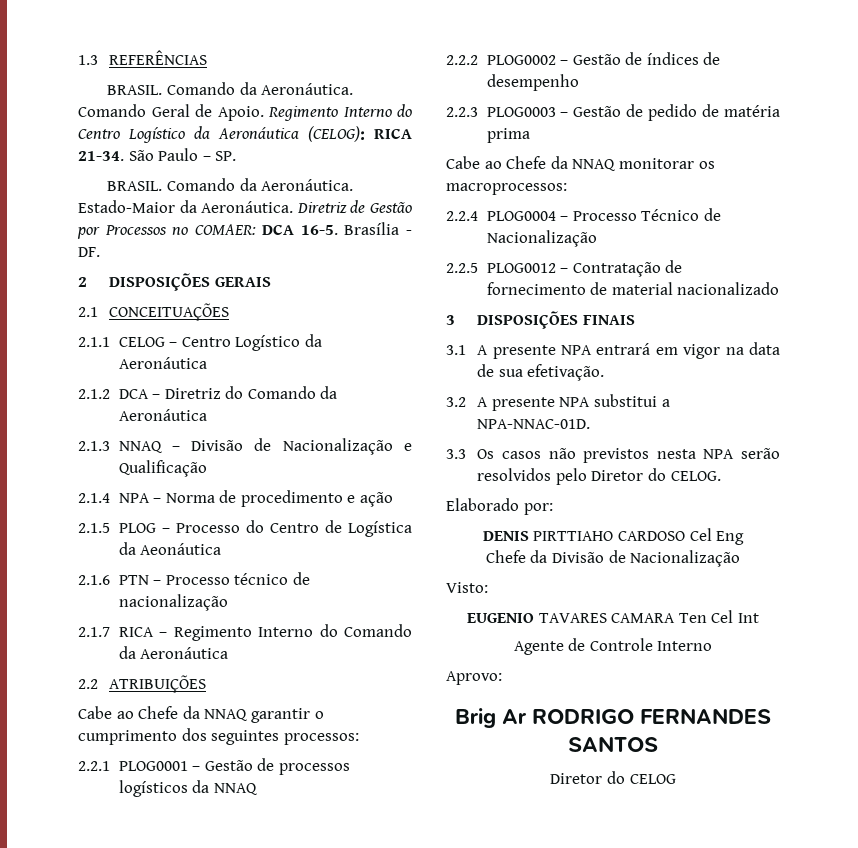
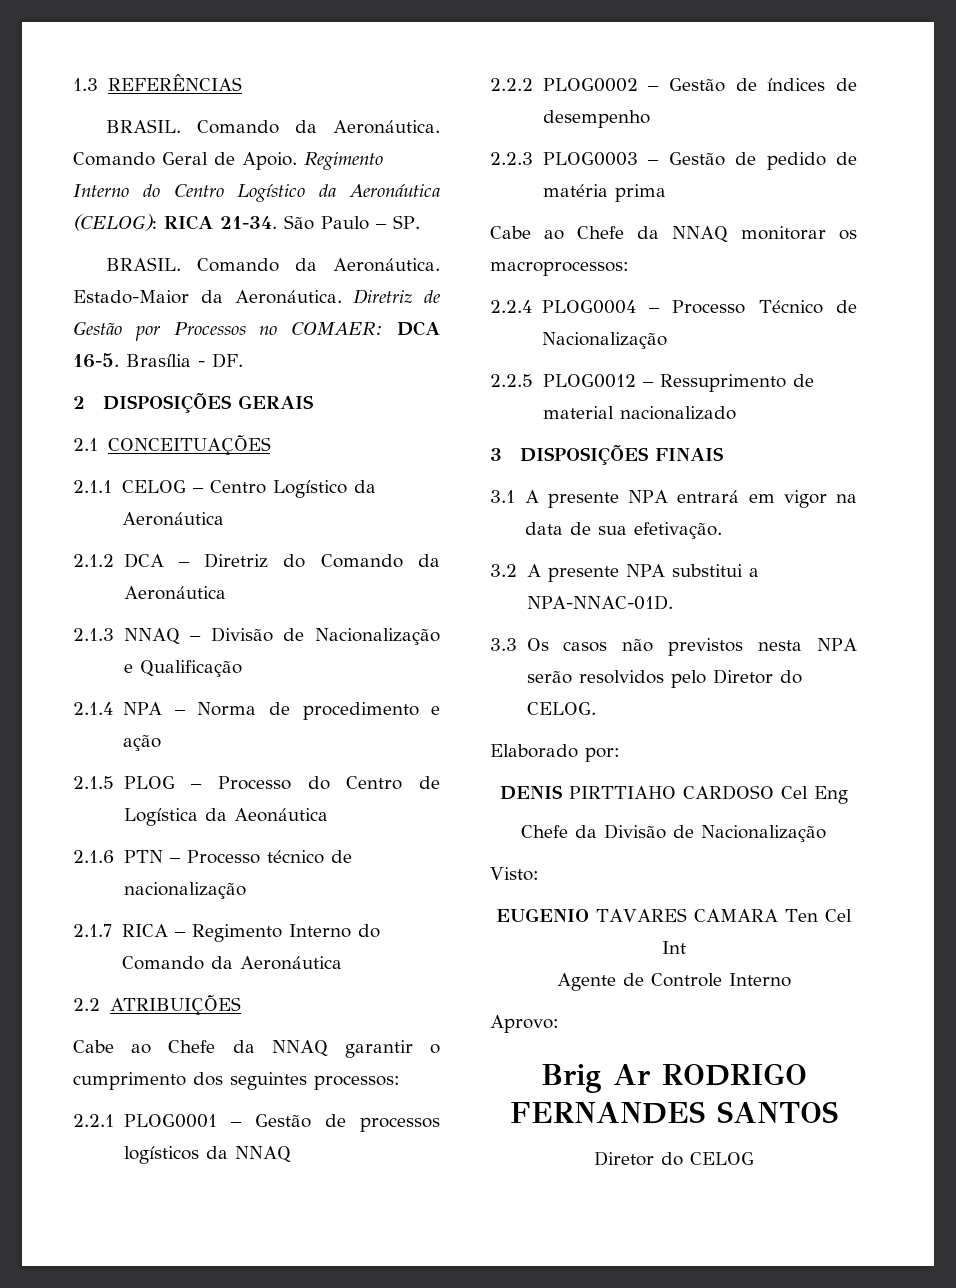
- 2.2.5 PLOG0012 – Contratação de fornecimento de material nacionalizado
+ 2.2.5 PLOG0012 – Ressuprimento de material nacionalizado

